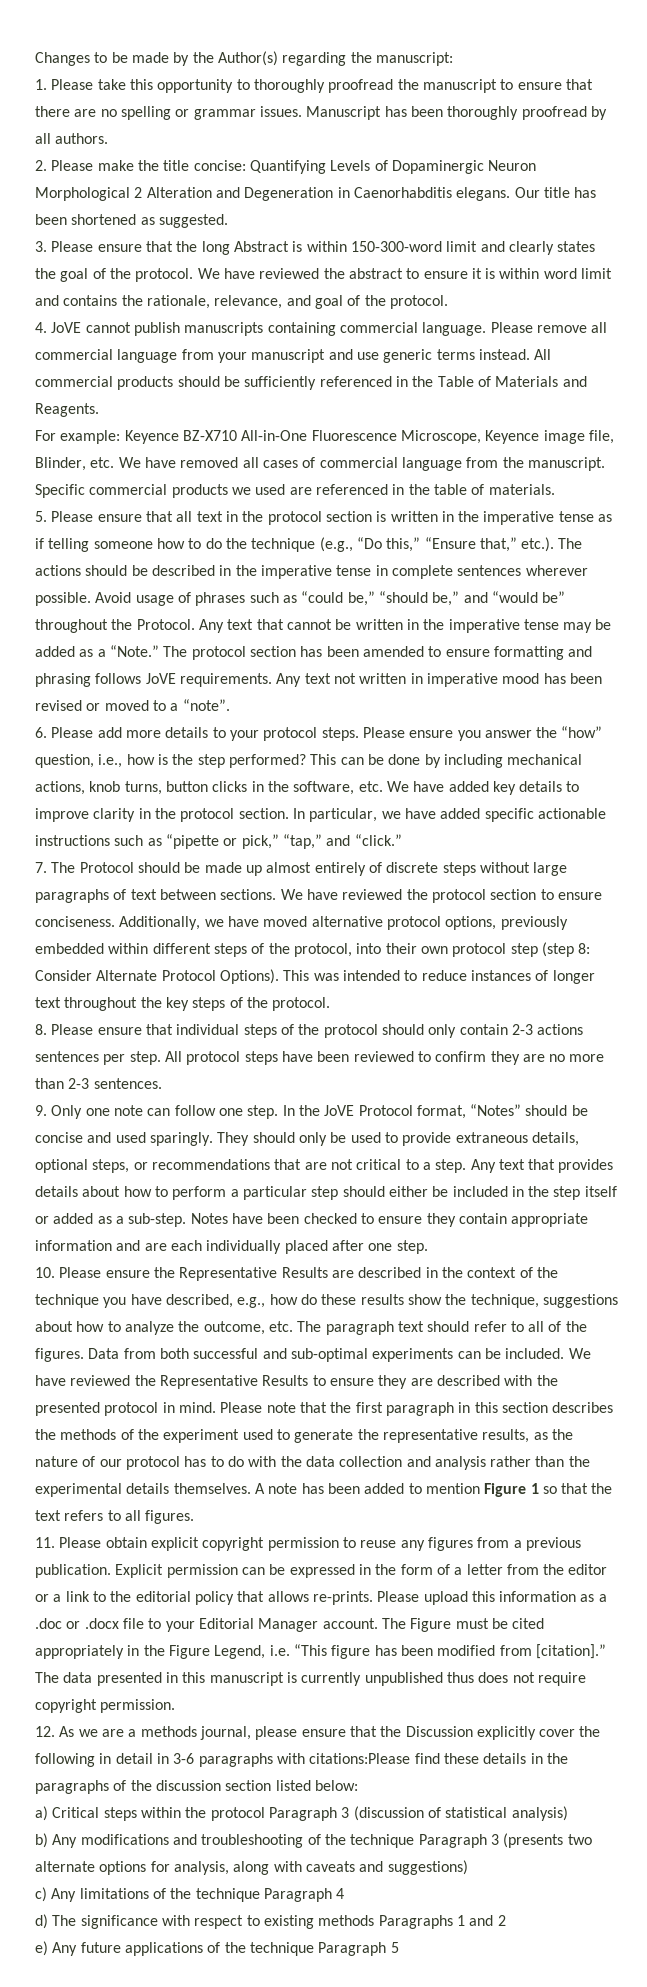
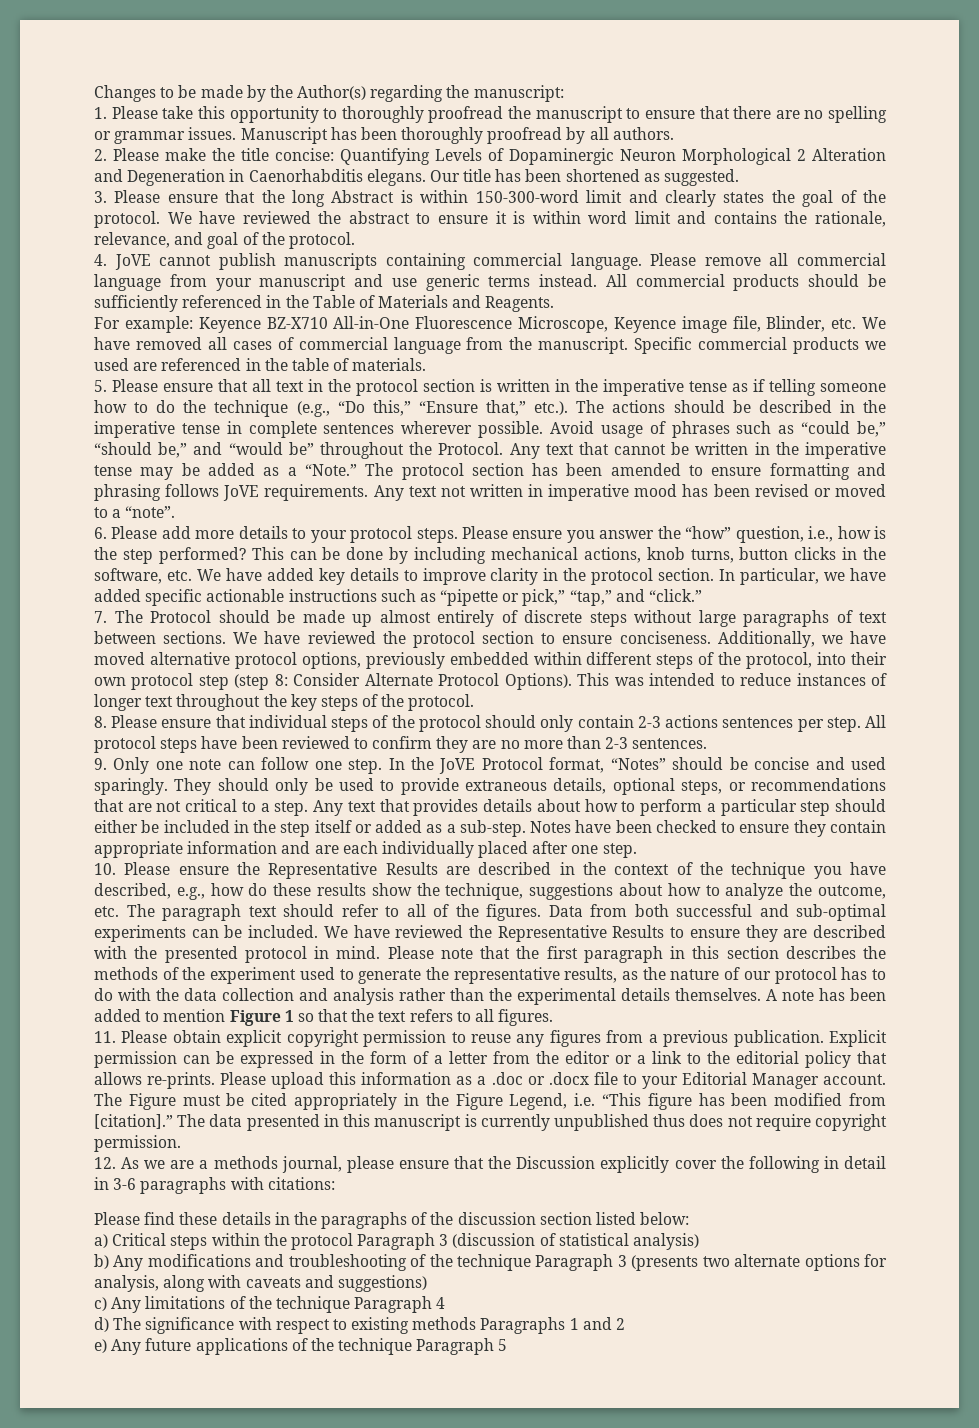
- 12. As we are a methods journal, please ensure that the Discussion explicitly cover the following in detail in 3-6 paragraphs with citations:Please find these details in the paragraphs of the discussion section listed below:
+ 12. As we are a methods journal, please ensure that the Discussion explicitly cover the following in detail in 3-6 paragraphs with citations:
+ Please find these details in the paragraphs of the discussion section listed below:

